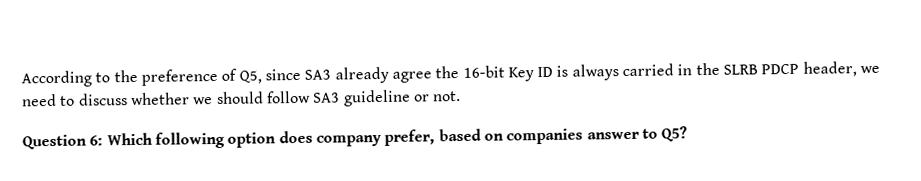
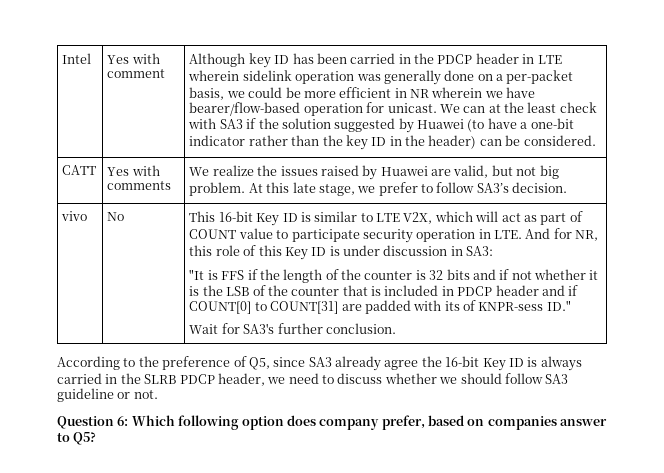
+ Intel | Yes with comment | Although key ID has been carried in the PDCP header in LTE wherein sidelink operation was generally done on a per-packet basis, we could be more efficient in NR wherein we have bearer/flow-based operation for unicast. We can at the least check with SA3 if the solution suggested by Huawei (to have a one-bit indicator rather than the key ID in the header) can be considered.
+ CATT | Yes with comments | We realize the issues raised by Huawei are valid, but not big problem. At this late stage, we prefer to follow SA3’s decision.
+ vivo | No | This 16-bit Key ID is similar to LTE V2X, which will act as part of COUNT value to participate security operation in LTE. And for NR, this role of this Key ID is under discussion in SA3:
+ "It is FFS if the length of the counter is 32 bits and if not whether it is the LSB of the counter that is included in PDCP header and if COUNT[0] to COUNT[31] are padded with its of KNPR-sess ID."
+ Wait for SA3's further conclusion.

